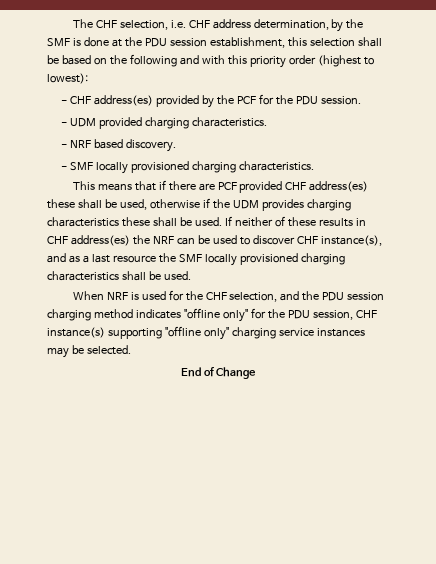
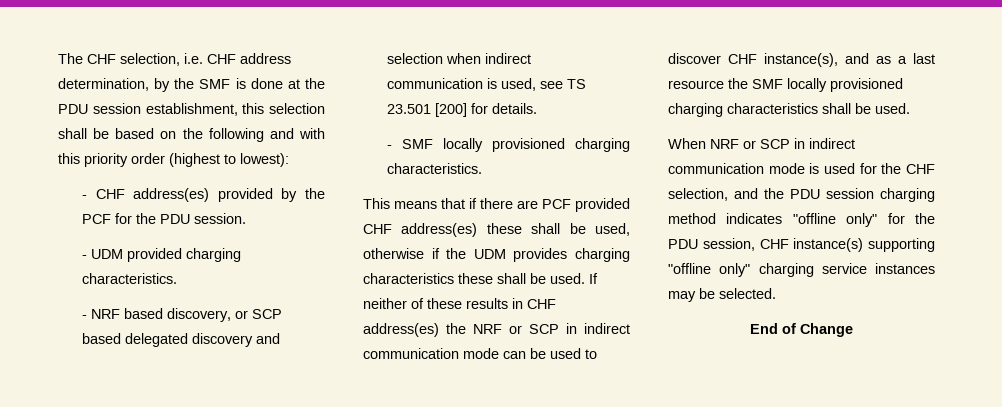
- - NRF based discovery.
+ - NRF based discovery, or SCP based delegated discovery and selection when indirect communication is used, see TS 23.501 [200] for details.
- If neither of these results in CHF address(es) the NRF can be used to discover CHF instance(s), and as a last resource the SMF locally provisioned charging characteristics shall be used.
+ If neither of these results in CHF address(es) the NRF or SCP in indirect communication mode can be used to discover CHF instance(s), and as a last resource the SMF locally provisioned charging characteristics shall be used.
- When NRF is used for the CHF selection, and the PDU session charging method indicates "offline only" for the PDU session, CHF instance(s) supporting "offline only" charging service instances may be selected.
+ When NRF or SCP in indirect communication mode is used for the CHF selection, and the PDU session charging method indicates "offline only" for the PDU session, CHF instance(s) supporting "offline only" charging service instances may be selected.

